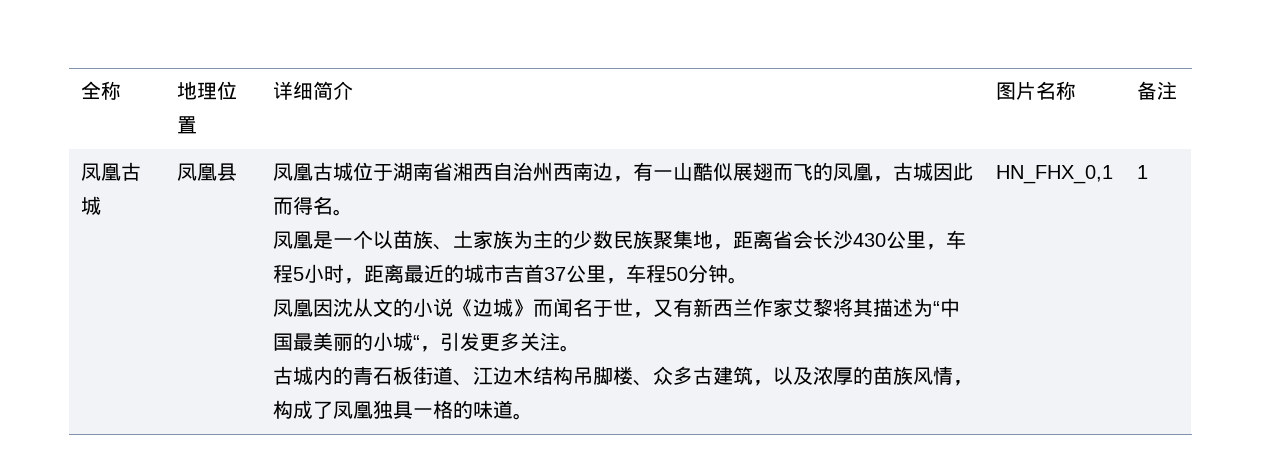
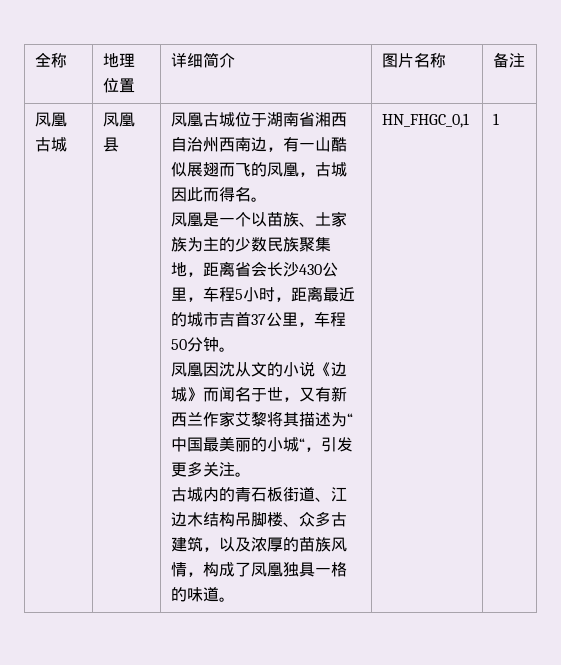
- HN_FHX_0,1
+ HN_FHGC_0,1

